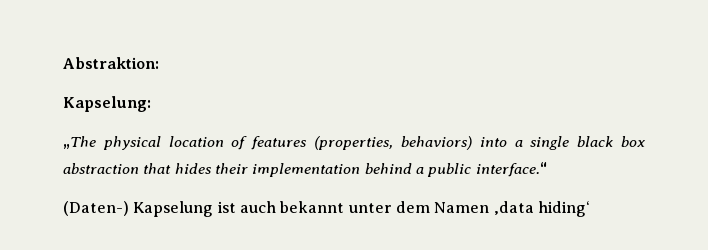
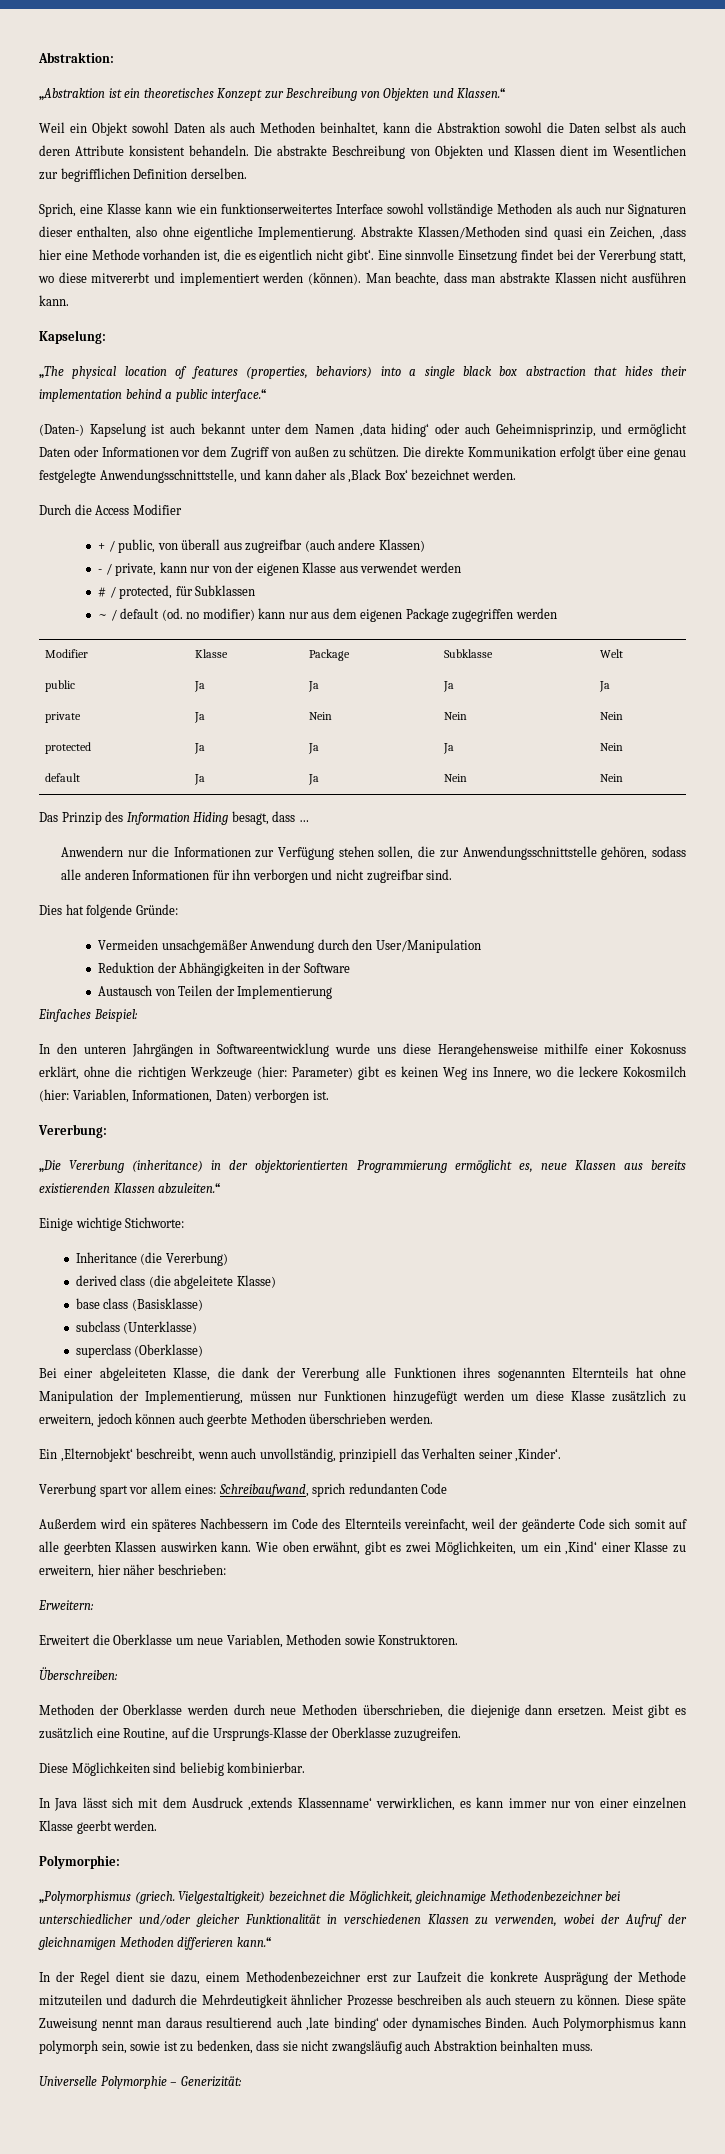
+ „Abstraktion ist ein theoretisches Konzept zur Beschreibung von Objekten und Klassen.“
+ Weil ein Objekt sowohl Daten als auch Methoden beinhaltet, kann die Abstraktion sowohl die Daten selbst als auch deren Attribute konsistent behandeln. Die abstrakte Beschreibung von Objekten und Klassen dient im Wesentlichen zur begrifflichen Definition derselben.
+ Sprich, eine Klasse kann wie ein funktionserweitertes Interface sowohl vollständige Methoden als auch nur Signaturen dieser enthalten, also ohne eigentliche Implementierung. Abstrakte Klassen/Methoden sind quasi ein Zeichen, ‚dass hier eine Methode vorhanden ist, die es eigentlich nicht gibt‘. Eine sinnvolle Einsetzung findet bei der Vererbung statt, wo diese mitvererbt und implementiert werden (können). Man beachte, dass man abstrakte Klassen nicht ausführen kann.
- (Daten-) Kapselung ist auch bekannt unter dem Namen ‚data hiding‘
+ (Daten-) Kapselung ist auch bekannt unter dem Namen ‚data hiding‘ oder auch Geheimnisprinzip, und ermöglicht Daten oder Informationen vor dem Zugriff von außen zu schützen. Die direkte Kommunikation erfolgt über eine genau festgelegte Anwendungsschnittstelle, und kann daher als ‚Black Box‘ bezeichnet werden.
+ Durch die Access Modifier
+ + / public, von überall aus zugreifbar (auch andere Klassen)
+ - / private, kann nur von der eigenen Klasse aus verwendet werden
+ # / protected, für Subklassen
+ ~ / default (od. no modifier) kann nur aus dem eigenen Package zugegriffen werden
+ Modifier | Klasse | Package | Subklasse | Welt
+ public | Ja | Ja | Ja | Ja
+ private | Ja | Nein | Nein | Nein
+ protected | Ja | Ja | Ja | Nein
+ default | Ja | Ja | Nein | Nein
+ Das Prinzip des Information Hiding besagt, dass …
+ Anwendern nur die Informationen zur Verfügung stehen sollen, die zur Anwendungsschnittstelle gehören, sodass alle anderen Informationen für ihn verborgen und nicht zugreifbar sind.
+ Dies hat folgende Gründe:
+ Vermeiden unsachgemäßer Anwendung durch den User/Manipulation
+ Reduktion der Abhängigkeiten in der Software
+ Austausch von Teilen der Implementierung
+ Einfaches Beispiel:
+ In den unteren Jahrgängen in Softwareentwicklung wurde uns diese Herangehensweise mithilfe einer Kokosnuss erklärt, ohne die richtigen Werkzeuge (hier: Parameter) gibt es keinen Weg ins Innere, wo die leckere Kokosmilch (hier: Variablen, Informationen, Daten) verborgen ist.
+ Vererbung:
+ „Die Vererbung (inheritance) in der objektorientierten Programmierung ermöglicht es, neue Klassen aus bereits existierenden Klassen abzuleiten.“
+ Einige wichtige Stichworte:
+ Inheritance (die Vererbung)
+ derived class (die abgeleitete Klasse)
+ base class (Basisklasse)
+ subclass (Unterklasse)
+ superclass (Oberklasse)
+ Bei einer abgeleiteten Klasse, die dank der Vererbung alle Funktionen ihres sogenannten Elternteils hat ohne Manipulation der Implementierung, müssen nur Funktionen hinzugefügt werden um diese Klasse zusätzlich zu erweitern, jedoch können auch geerbte Methoden überschrieben werden.
+ Ein ‚Elternobjekt‘ beschreibt, wenn auch unvollständig, prinzipiell das Verhalten seiner ‚Kinder‘.
+ Vererbung spart vor allem eines: Schreibaufwand, sprich redundanten Code
+ Außerdem wird ein späteres Nachbessern im Code des Elternteils vereinfacht, weil der geänderte Code sich somit auf alle geerbten Klassen auswirken kann. Wie oben erwähnt, gibt es zwei Möglichkeiten, um ein ‚Kind‘ einer Klasse zu erweitern, hier näher beschrieben:
+ Erweitern:
+ Erweitert die Oberklasse um neue Variablen, Methoden sowie Konstruktoren.
+ Überschreiben:
+ Methoden der Oberklasse werden durch neue Methoden überschrieben, die diejenige dann ersetzen. Meist gibt es zusätzlich eine Routine, auf die Ursprungs-Klasse der Oberklasse zuzugreifen.
+ Diese Möglichkeiten sind beliebig kombinierbar.
+ In Java lässt sich mit dem Ausdruck ‚extends Klassenname‘ verwirklichen, es kann immer nur von einer einzelnen Klasse geerbt werden.
+ Polymorphie:
+ „Polymorphismus (griech. Vielgestaltigkeit) bezeichnet die Möglichkeit, gleichnamige Methodenbezeichner bei unterschiedlicher und/oder gleicher Funktionalität in verschiedenen Klassen zu verwenden, wobei der Aufruf der gleichnamigen Methoden differieren kann.“
+ In der Regel dient sie dazu, einem Methodenbezeichner erst zur Laufzeit die konkrete Ausprägung der Methode mitzuteilen und dadurch die Mehrdeutigkeit ähnlicher Prozesse beschreiben als auch steuern zu können. Diese späte Zuweisung nennt man daraus resultierend auch ‚late binding‘ oder dynamisches Binden. Auch Polymorphismus kann polymorph sein, sowie ist zu bedenken, dass sie nicht zwangsläufig auch Abstraktion beinhalten muss.
+ Universelle Polymorphie – Generizität:

